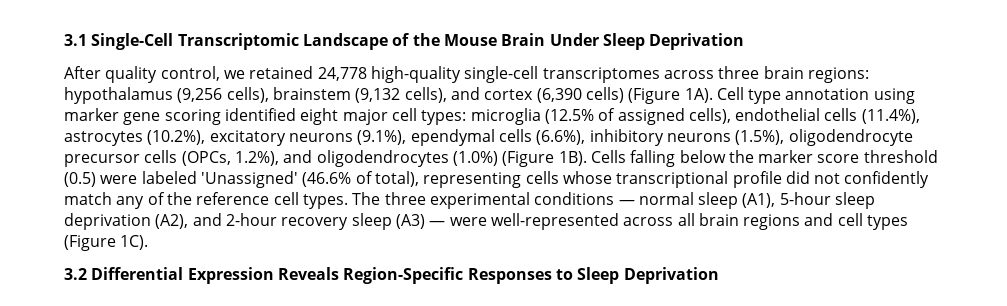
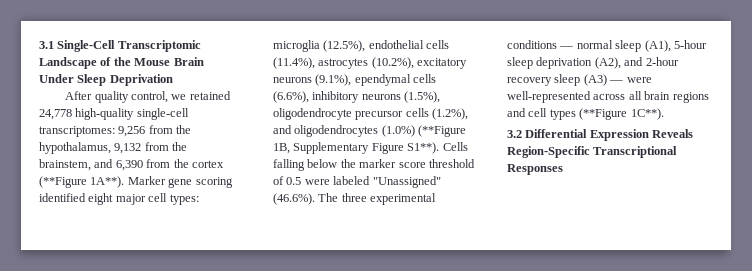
- After quality control, we retained 24,778 high-quality single-cell transcriptomes across three brain regions: hypothalamus (9,256 cells), brainstem (9,132 cells), and cortex (6,390 cells) (Figure 1A). Cell type annotation using marker gene scoring identified eight major cell types: microglia (12.5% of assigned cells), endothelial cells (11.4%), astrocytes (10.2%), excitatory neurons (9.1%), ependymal cells (6.6%), inhibitory neurons (1.5%), oligodendrocyte precursor cells (OPCs, 1.2%), and oligodendrocytes (1.0%) (Figure 1B).
+ After quality control, we retained 24,778 high-quality single-cell transcriptomes: 9,256 from the hypothalamus, 9,132 from the brainstem, and 6,390 from the cortex (**Figure 1A**). Marker gene scoring identified eight major cell types: microglia (12.5%), endothelial cells (11.4%), astrocytes (10.2%), excitatory neurons (9.1%), ependymal cells (6.6%), inhibitory neurons (1.5%), oligodendrocyte precursor cells (1.2%), and oligodendrocytes (1.0%) (**Figure 1B, Supplementary Figure S1**).
- Cells falling below the marker score threshold (0.5) were labeled 'Unassigned' (46.6% of total), representing cells whose transcriptional profile did not confidently match any of the reference cell types. The three experimental conditions — normal sleep (A1), 5-hour sleep deprivation (A2), and 2-hour recovery sleep (A3) — were well-represented across all brain regions and cell types (Figure 1C).
+ Cells falling below the marker score threshold of 0.5 were labeled "Unassigned" (46.6%). The three experimental conditions — normal sleep (A1), 5-hour sleep deprivation (A2), and 2-hour recovery sleep (A3) — were well-represented across all brain regions and cell types (**Figure 1C**).
- 3.2 Differential Expression Reveals Region-Specific Responses to Sleep Deprivation
+ 3.2 Differential Expression Reveals Region-Specific Transcriptional Responses

